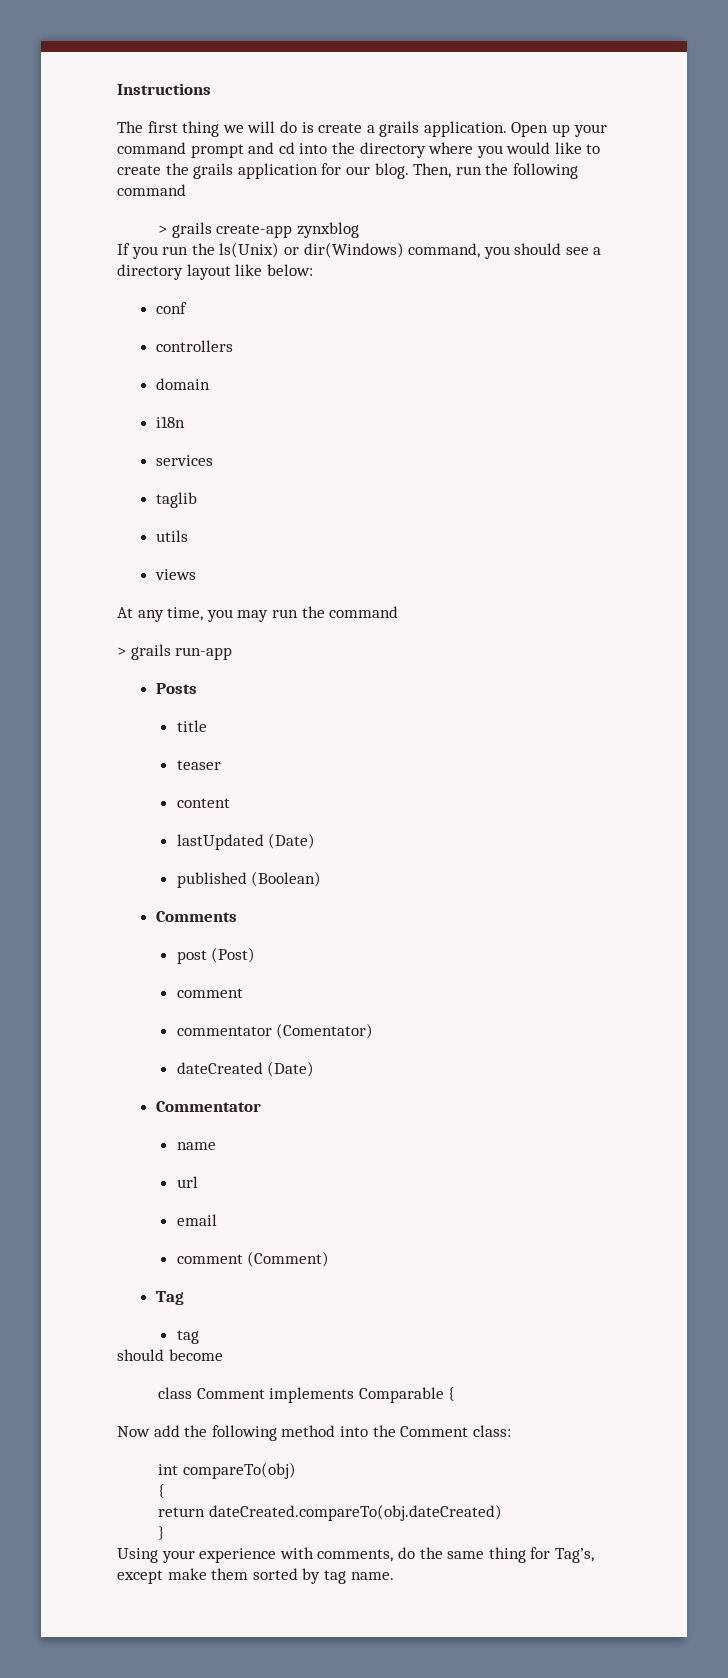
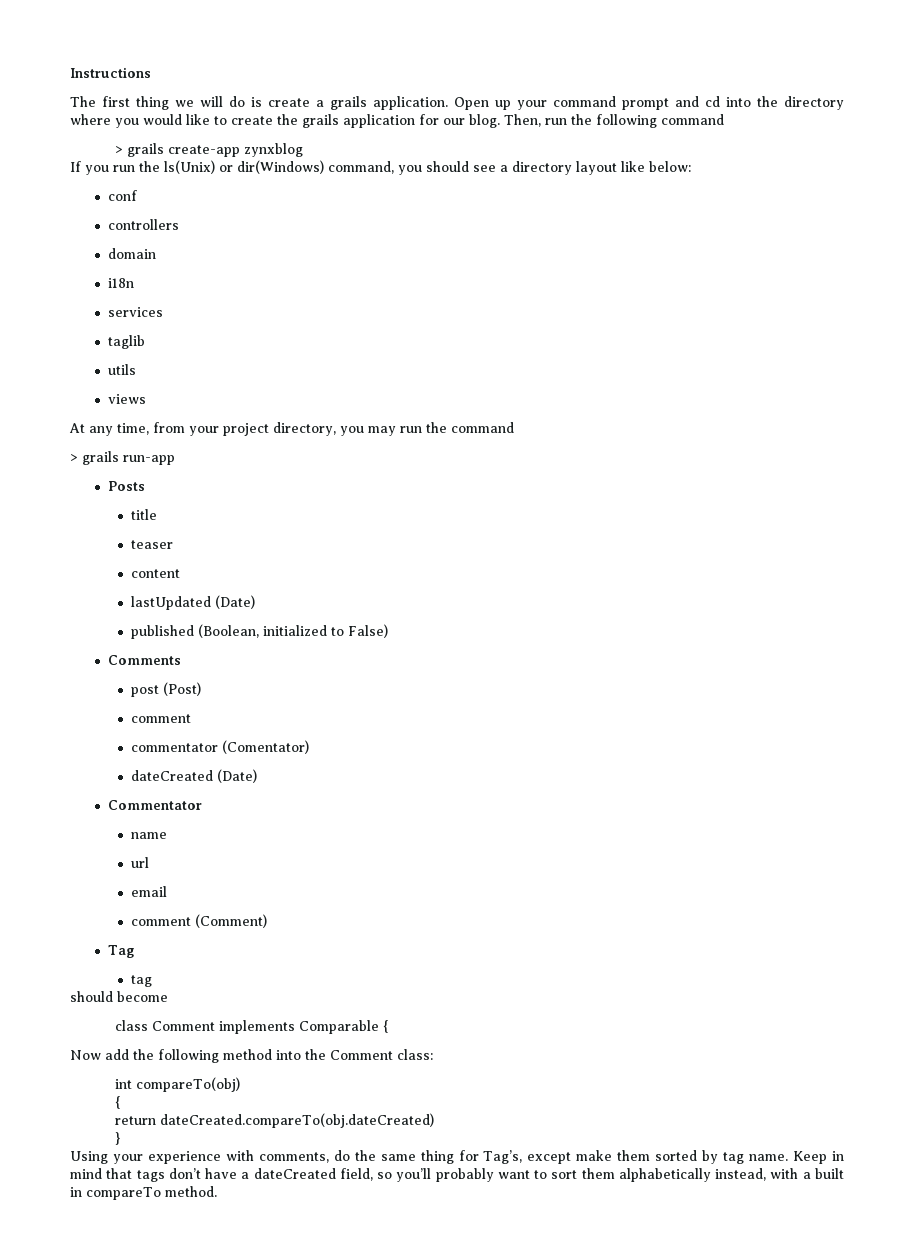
- At any time, you may run the command
+ At any time, from your project directory, you may run the command
- published (Boolean)
+ published (Boolean, initialized to False)
+ Keep in mind that tags don’t have a dateCreated field, so you’ll probably want to sort them alphabetically instead, with a built in compareTo method.

